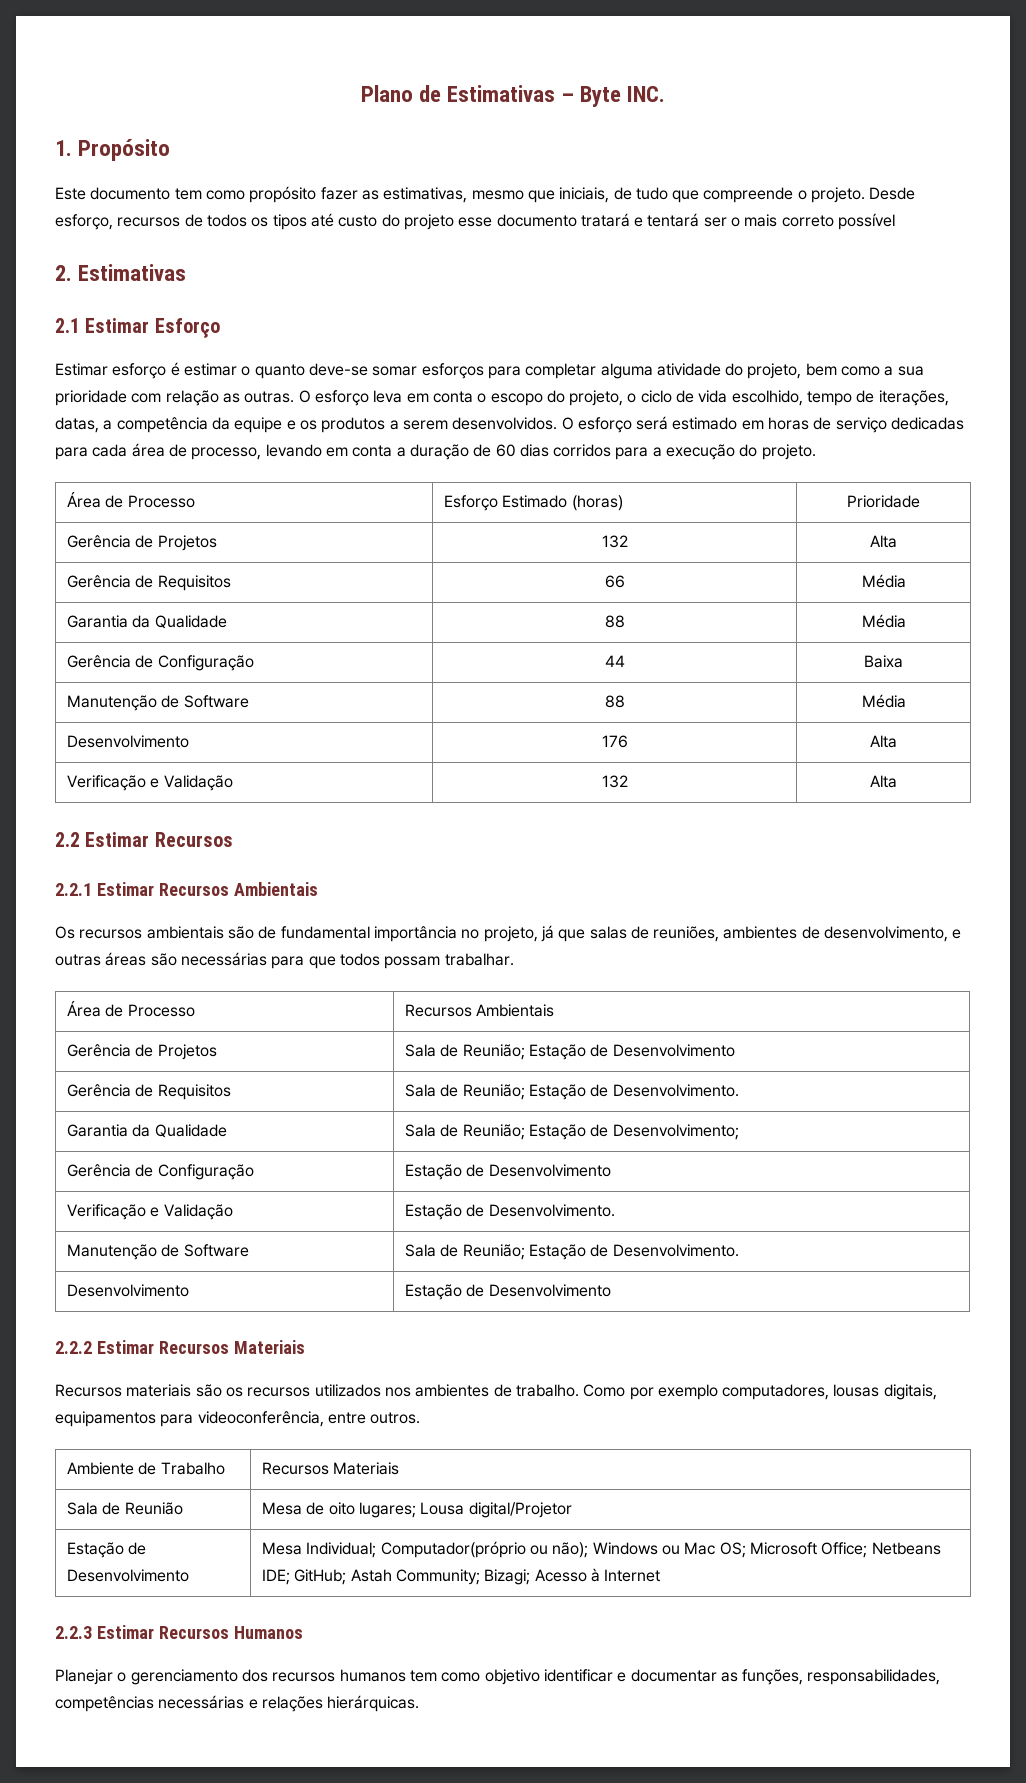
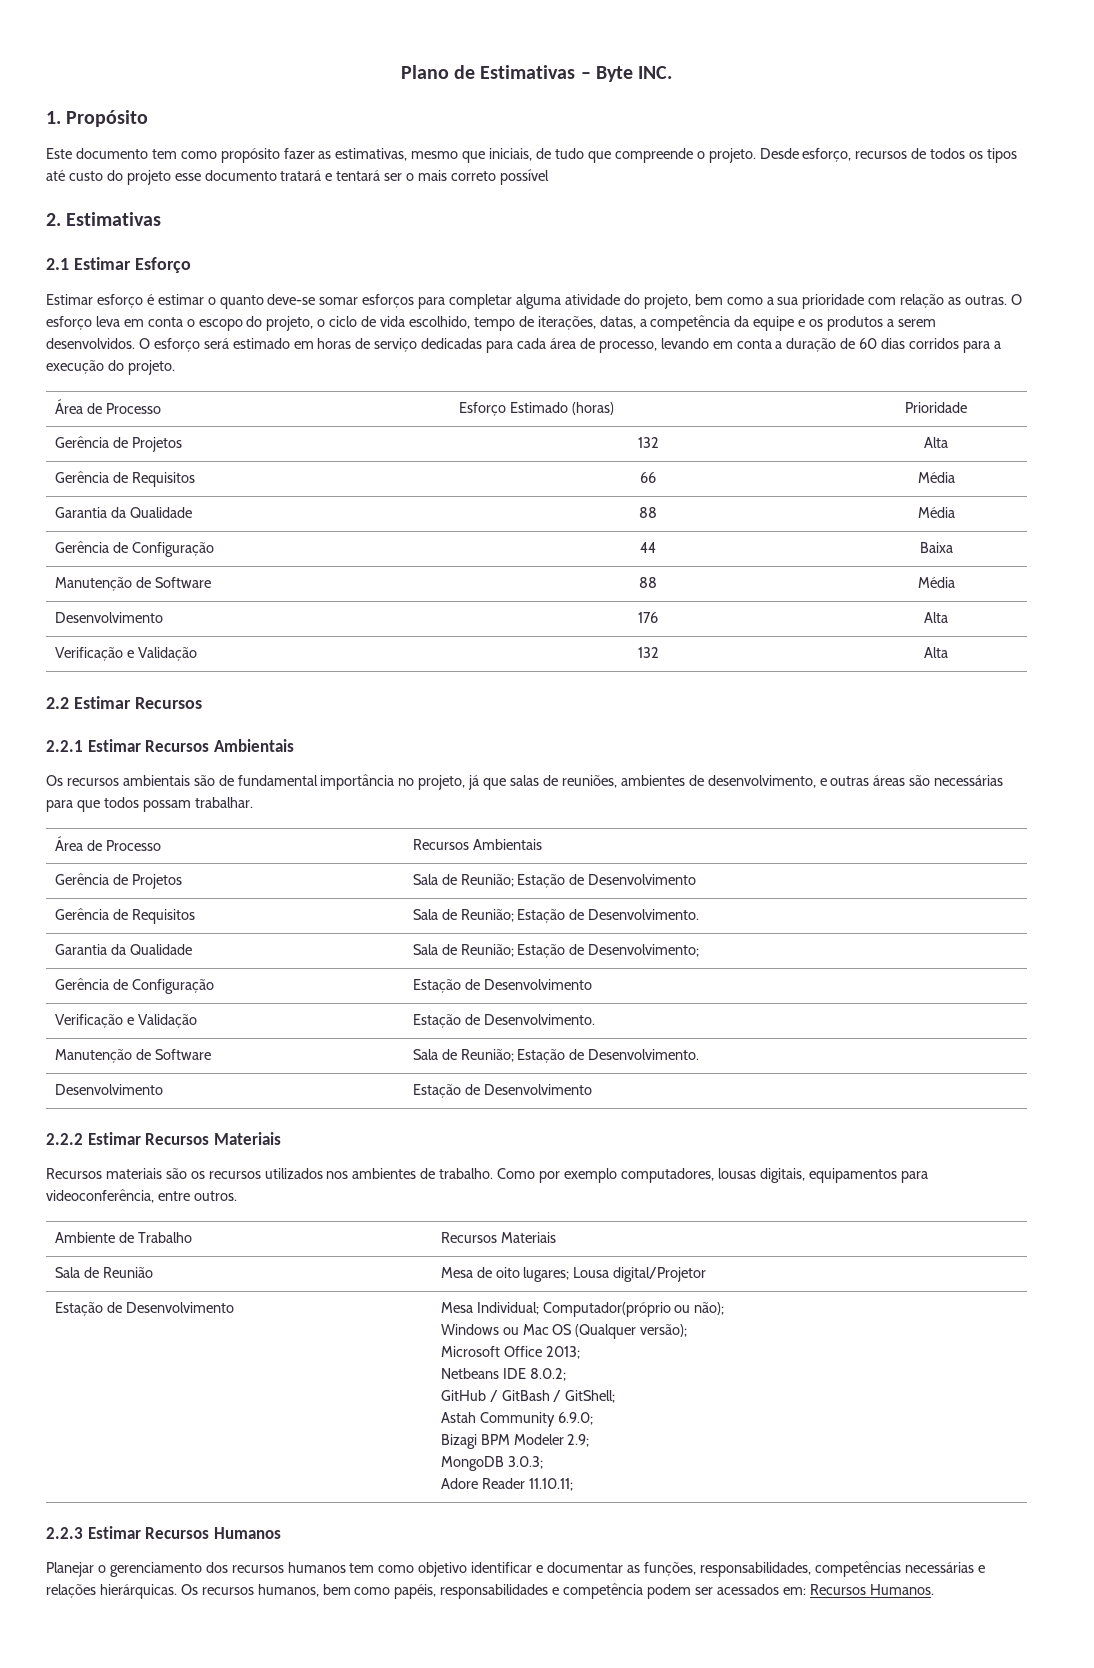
- Estação de Desenvolvimento | Mesa Individual; Computador(próprio ou não); Windows ou Mac OS; Microsoft Office; Netbeans IDE; GitHub; Astah Community; Bizagi; Acesso à Internet
+ Estação de Desenvolvimento | Mesa Individual; Computador(próprio ou não);
+ Windows ou Mac OS (Qualquer versão);
+ Microsoft Office 2013;
+ Netbeans IDE 8.0.2;
+ GitHub / GitBash / GitShell;
+ Astah Community 6.9.0;
+ Bizagi BPM Modeler 2.9;
+ MongoDB 3.0.3;
+ Adore Reader 11.10.11;
+ Os recursos humanos, bem como papéis, responsabilidades e competência podem ser acessados em: Recursos Humanos.

